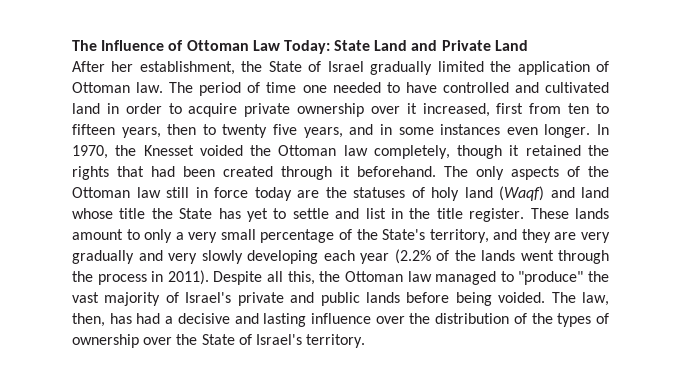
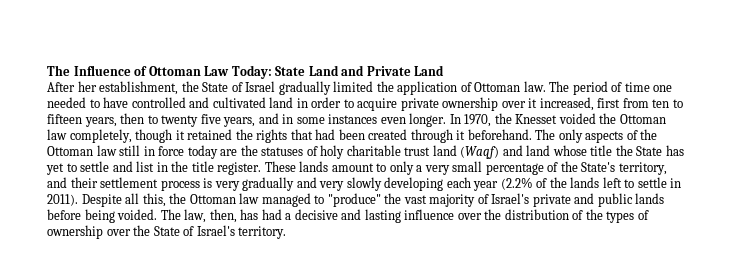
- The only aspects of the Ottoman law still in force today are the statuses of holy land (Waqf) and land whose title the State has yet to settle and list in the title register.
+ The only aspects of the Ottoman law still in force today are the statuses of holy charitable trust land (Waqf) and land whose title the State has yet to settle and list in the title register.
- These lands amount to only a very small percentage of the State's territory, and they are very gradually and very slowly developing each year (2.2% of the lands went through the process in 2011).
+ These lands amount to only a very small percentage of the State's territory, and their settlement process is very gradually and very slowly developing each year (2.2% of the lands left to settle in 2011).

